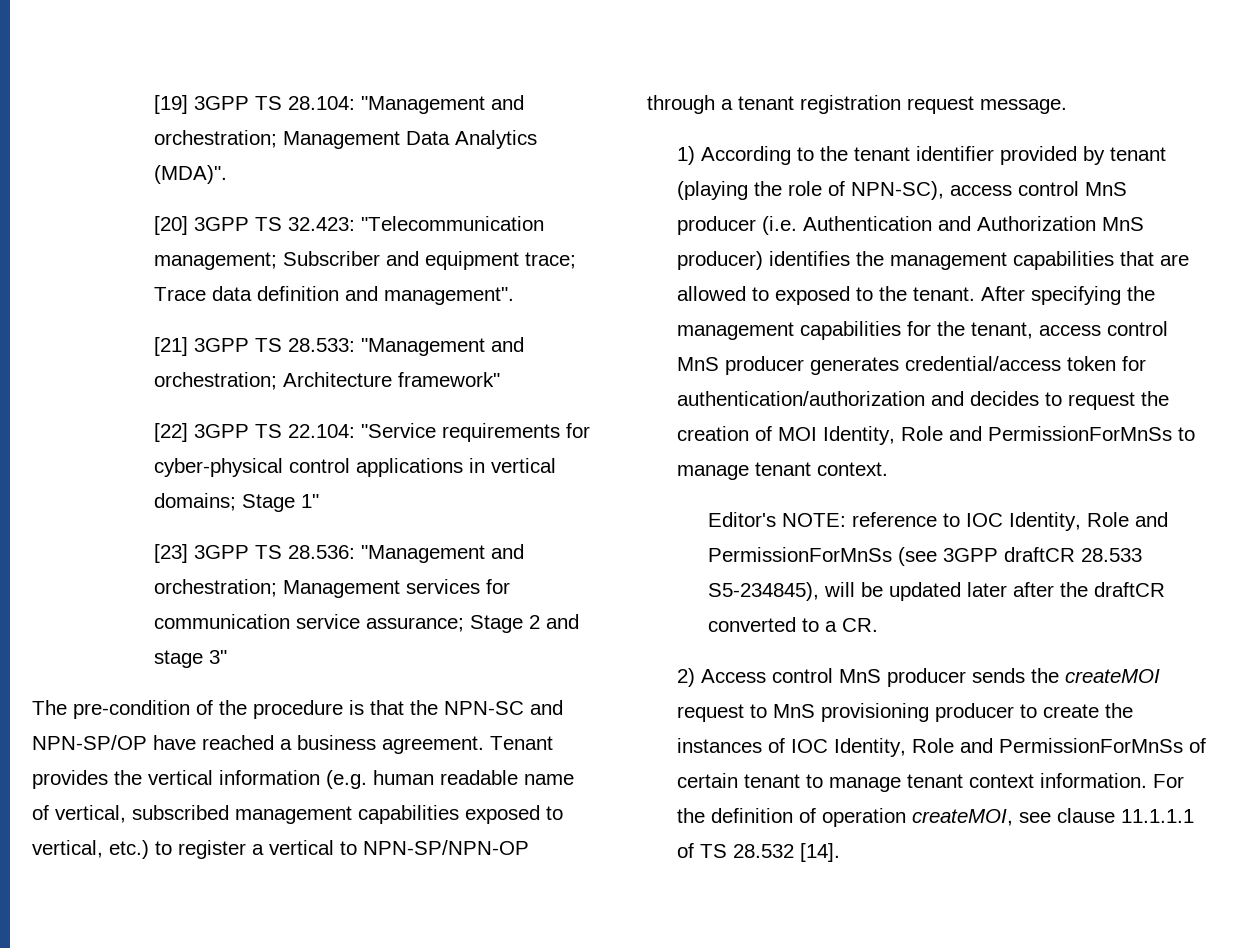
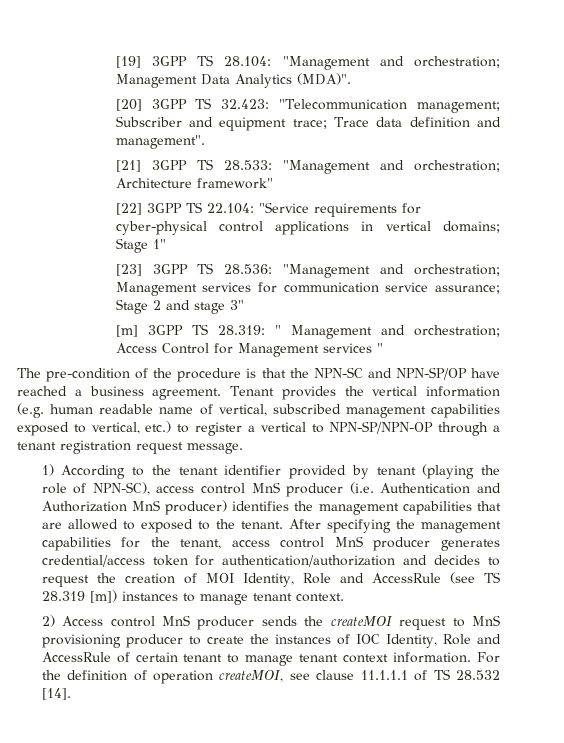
+ [m] 3GPP TS 28.319: " Management and orchestration; Access Control for Management services "
- After specifying the management capabilities for the tenant, access control MnS producer generates credential/access token for authentication/authorization and decides to request the creation of MOI Identity, Role and PermissionForMnSs to manage tenant context.
- Editor's NOTE: reference to IOC Identity, Role and PermissionForMnSs (see 3GPP draftCR 28.533 S5-234845), will be updated later after the draftCR converted to a CR.
+ After specifying the management capabilities for the tenant, access control MnS producer generates credential/access token for authentication/authorization and decides to request the creation of MOI Identity, Role and AccessRule (see TS 28.319 [m]) instances to manage tenant context.
- 2) Access control MnS producer sends the createMOI request to MnS provisioning producer to create the instances of IOC Identity, Role and PermissionForMnSs of certain tenant to manage tenant context information.
+ 2) Access control MnS producer sends the createMOI request to MnS provisioning producer to create the instances of IOC Identity, Role and AccessRule of certain tenant to manage tenant context information.

